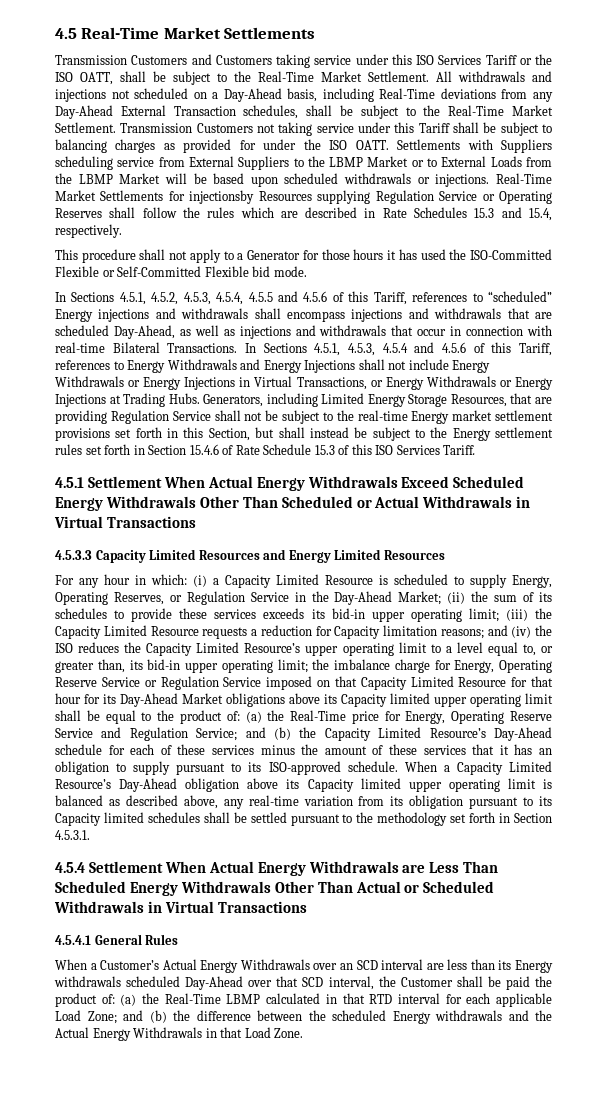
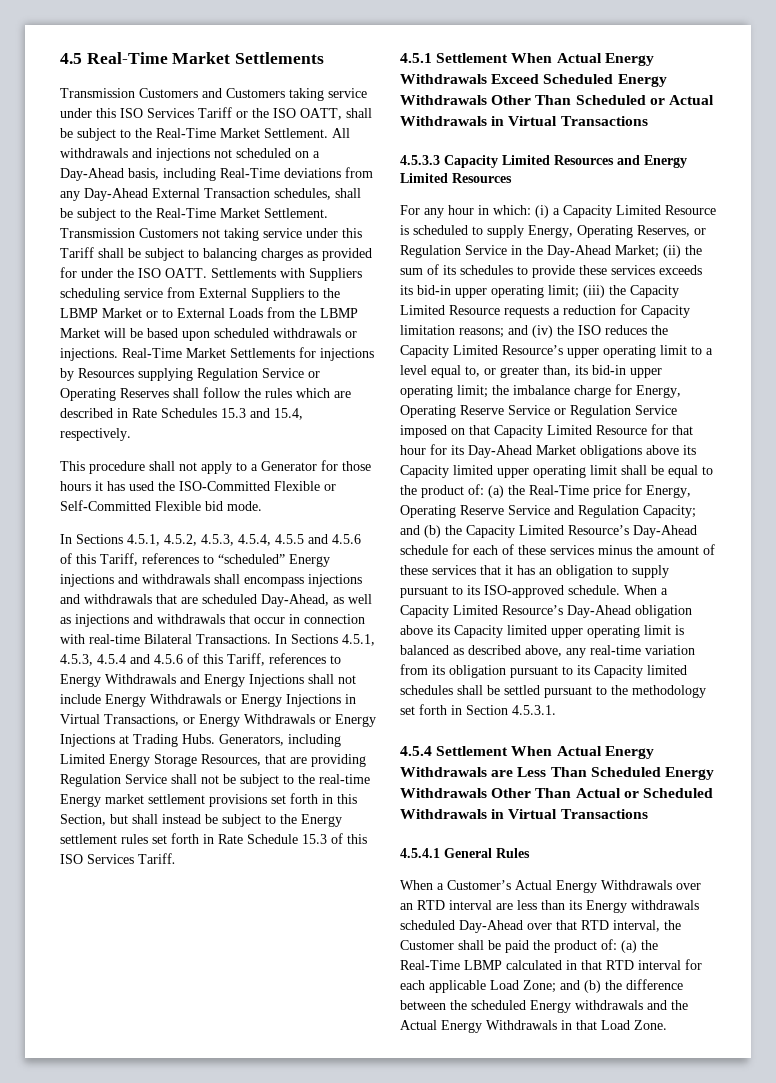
- Real-Time Market Settlements for injectionsby Resources supplying Regulation Service or Operating Reserves shall follow the rules which are described in Rate Schedules 15.3 and 15.4, respectively.
+ Real-Time Market Settlements for injections by Resources supplying Regulation Service or Operating Reserves shall follow the rules which are described in Rate Schedules 15.3 and 15.4, respectively.
- Generators, including Limited Energy Storage Resources, that are providing Regulation Service shall not be subject to the real-time Energy market settlement provisions set forth in this Section, but shall instead be subject to the Energy settlement rules set forth in Section 15.4.6 of Rate Schedule 15.3 of this ISO Services Tariff.
+ Generators, including Limited Energy Storage Resources, that are providing Regulation Service shall not be subject to the real-time Energy market settlement provisions set forth in this Section, but shall instead be subject to the Energy settlement rules set forth in Rate Schedule 15.3 of this ISO Services Tariff.
- (a) the Real-Time price for Energy, Operating Reserve Service and Regulation Service;
+ (a) the Real-Time price for Energy, Operating Reserve Service and Regulation Capacity;
- When a Customer’s Actual Energy Withdrawals over an SCD interval are less than its Energy withdrawals scheduled Day-Ahead over that SCD interval, the Customer shall be paid the product of: (a) the Real-Time LBMP calculated in that RTD interval for each applicable Load Zone; and (b) the difference between the scheduled Energy withdrawals and the Actual Energy Withdrawals in that Load Zone.
+ When a Customer’s Actual Energy Withdrawals over an RTD interval are less than its Energy withdrawals scheduled Day-Ahead over that RTD interval, the Customer shall be paid the product of: (a) the Real-Time LBMP calculated in that RTD interval for each applicable Load Zone; and (b) the difference between the scheduled Energy withdrawals and the Actual Energy Withdrawals in that Load Zone.

